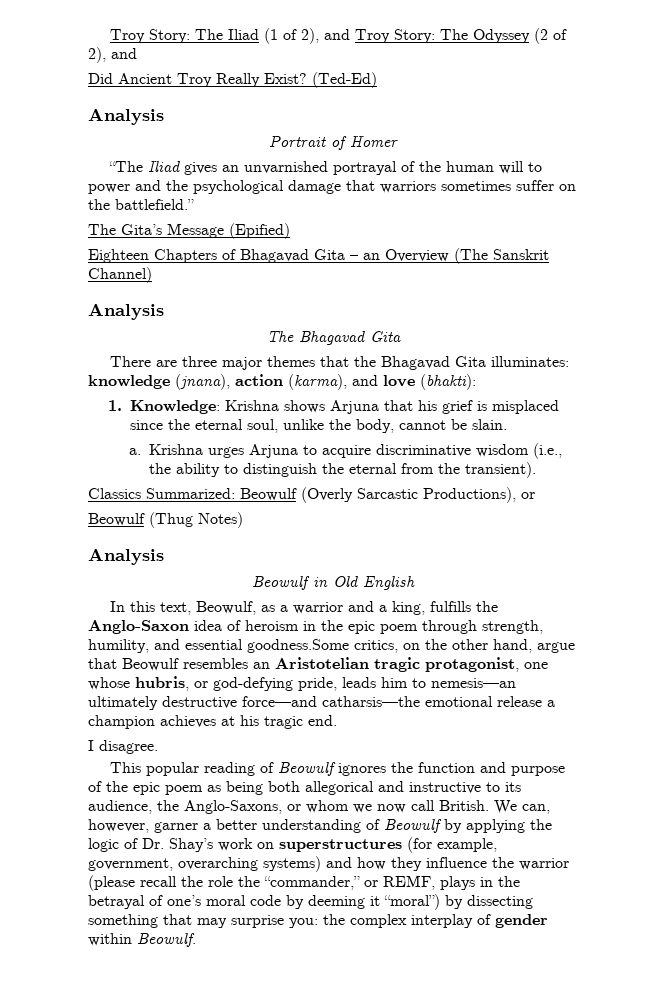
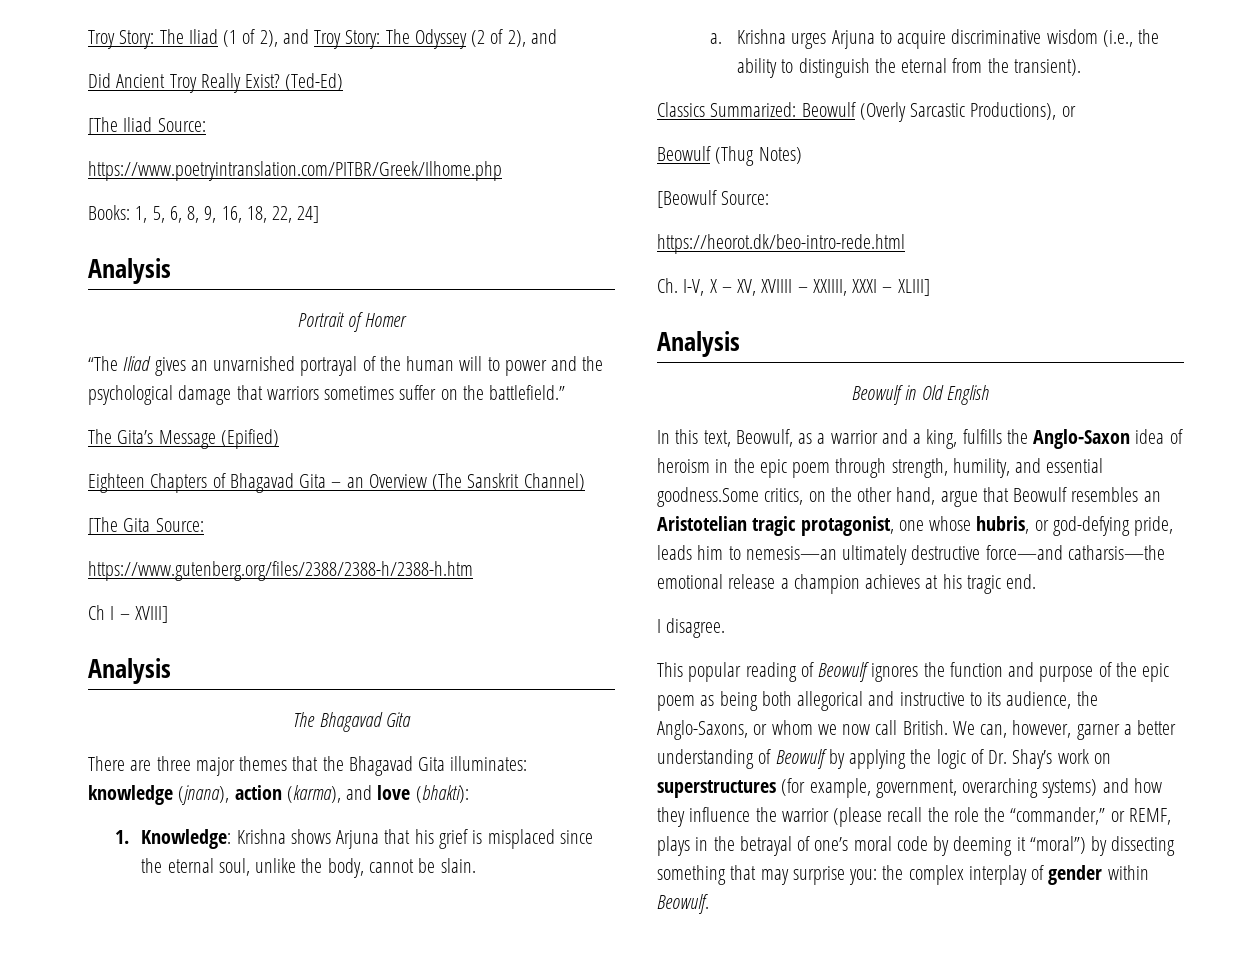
+ [The Iliad Source:
+ https://www.poetryintranslation.com/PITBR/Greek/Ilhome.php
+ Books: 1, 5, 6, 8, 9, 16, 18, 22, 24]
+ [The Gita Source:
+ https://www.gutenberg.org/files/2388/2388-h/2388-h.htm
+ Ch I – XVIII]
+ [Beowulf Source:
+ https://heorot.dk/beo-intro-rede.html
+ Ch. I-V, X – XV, XVIIII – XXIIII, XXXI – XLIII]

